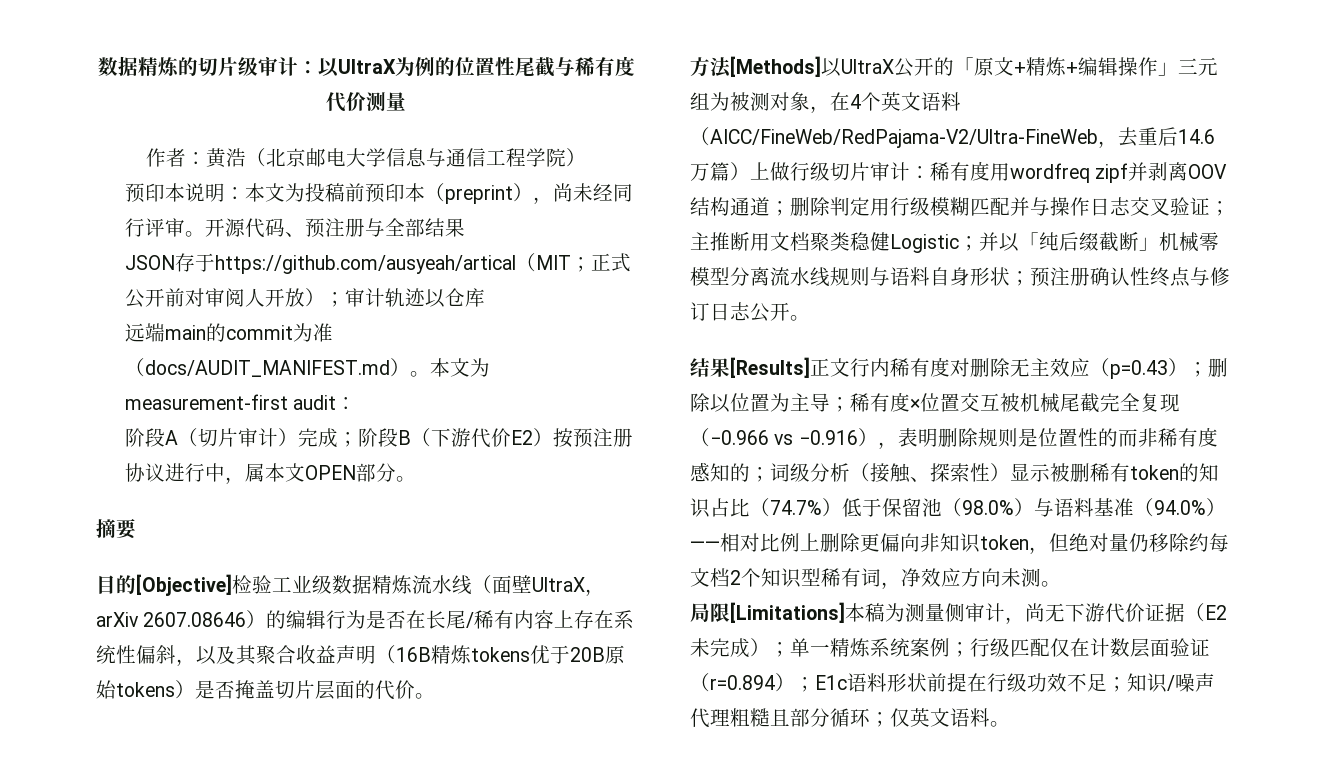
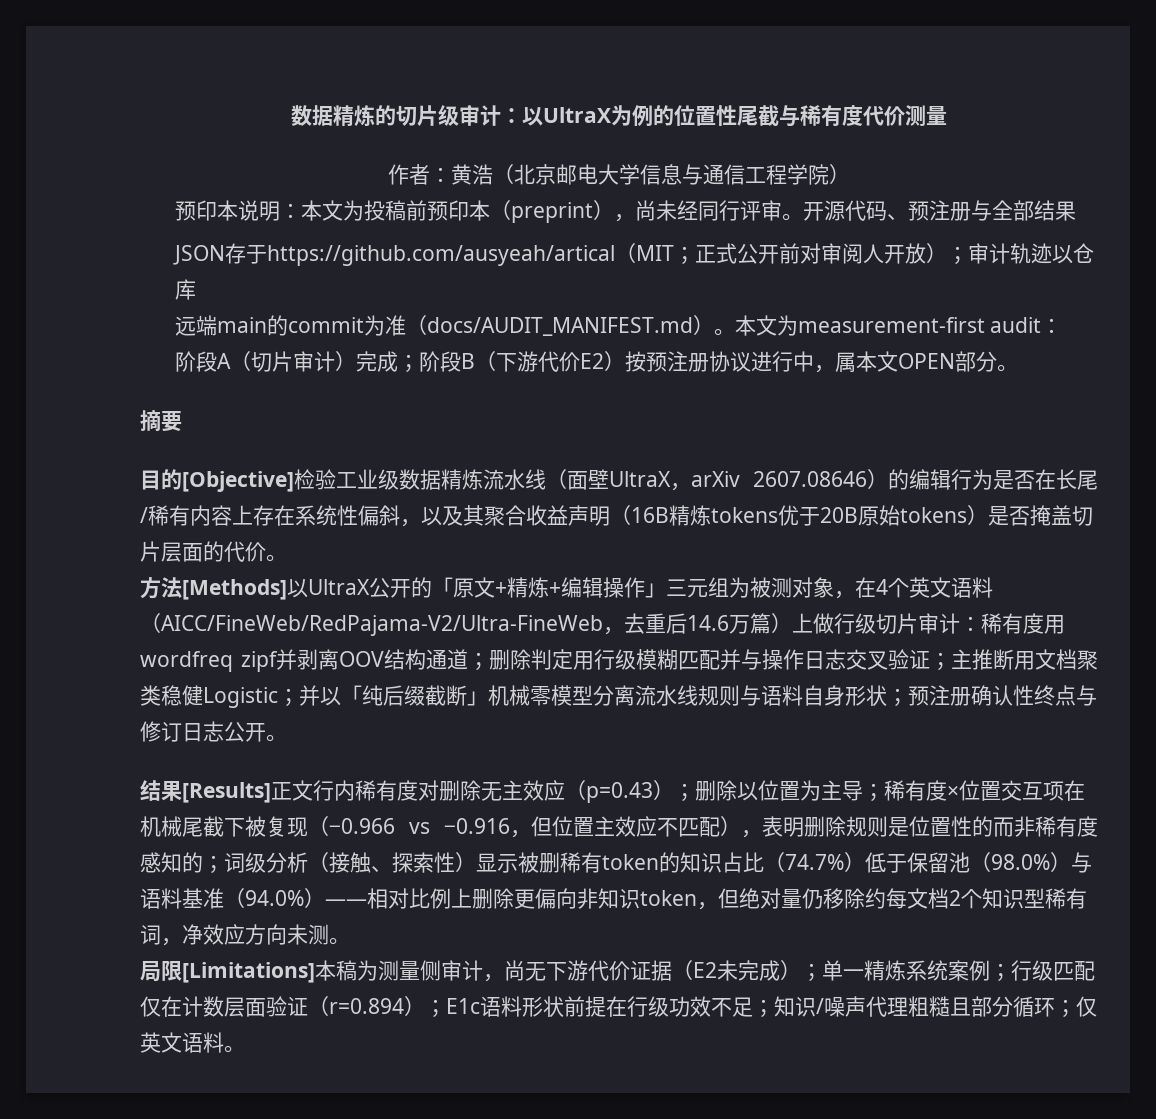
- 稀有度×位置交互被机械尾截完全复现（−0.966 vs −0.916），表明删除规则是位置性的而非稀有度感知的；
+ 稀有度×位置交互项在机械尾截下被复现（−0.966 vs −0.916，但位置主效应不匹配），表明删除规则是位置性的而非稀有度感知的；

